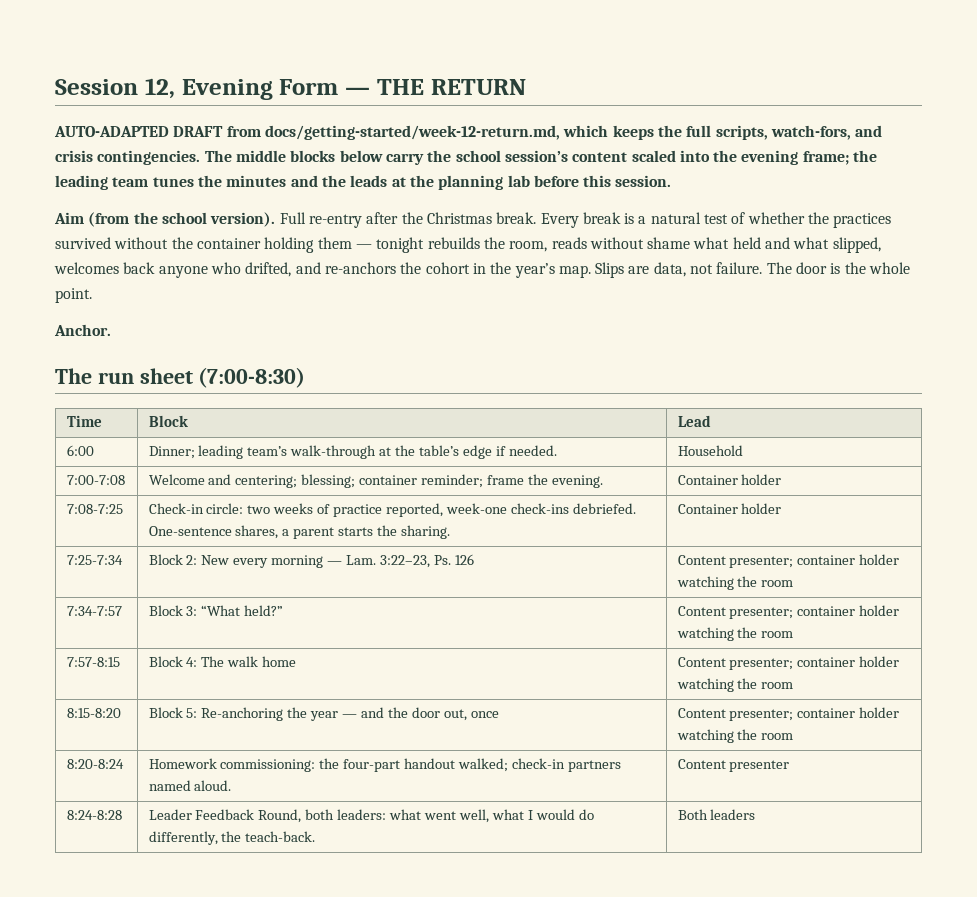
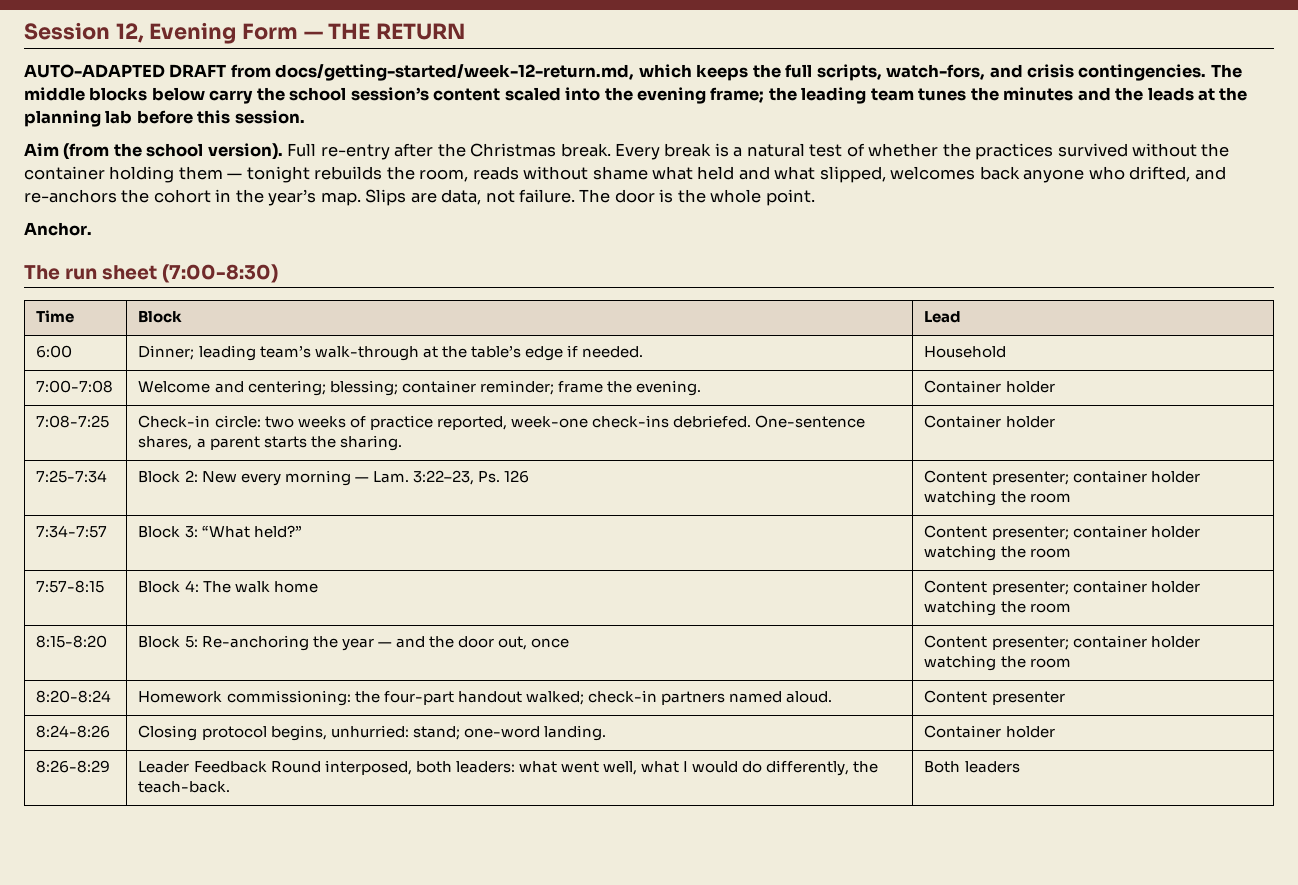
- 8:24-8:28 | Leader Feedback Round, both leaders: what went well, what I would do differently, the teach-back. | Both leaders
+ 8:24-8:26 | Closing protocol begins, unhurried: stand; one-word landing. | Container holder
+ 8:26-8:29 | Leader Feedback Round interposed, both leaders: what went well, what I would do differently, the teach-back. | Both leaders

